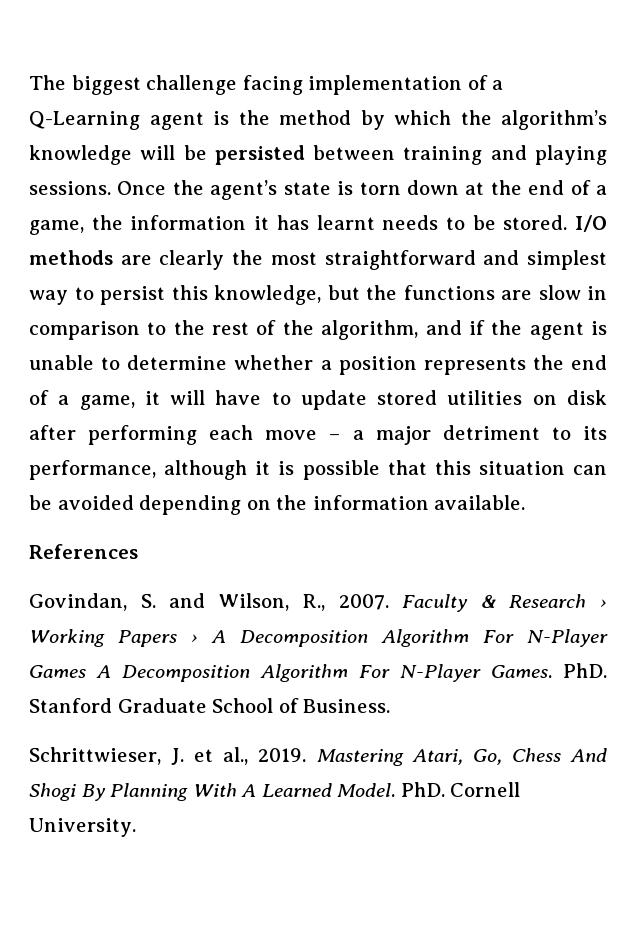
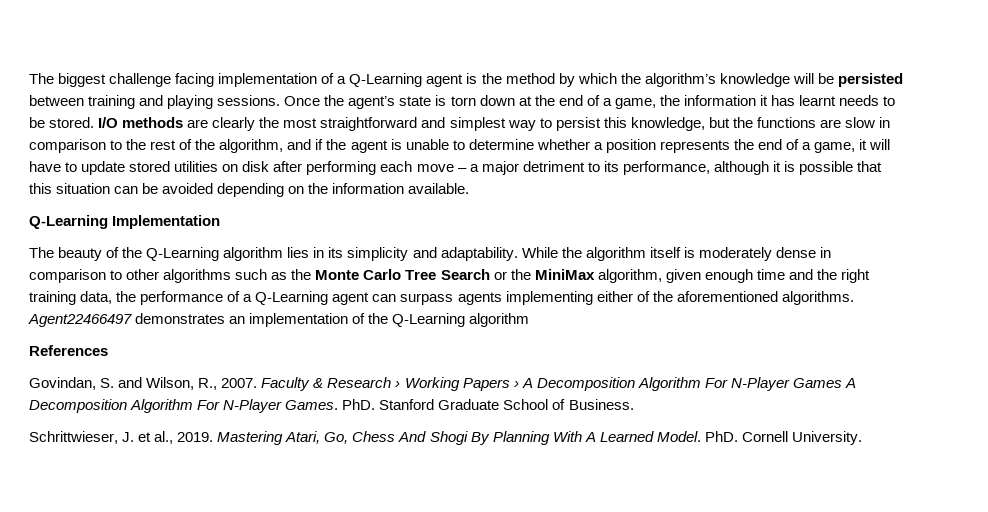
+ Q-Learning Implementation
+ The beauty of the Q-Learning algorithm lies in its simplicity and adaptability. While the algorithm itself is moderately dense in comparison to other algorithms such as the Monte Carlo Tree Search or the MiniMax algorithm, given enough time and the right training data, the performance of a Q-Learning agent can surpass agents implementing either of the aforementioned algorithms. Agent22466497 demonstrates an implementation of the Q-Learning algorithm

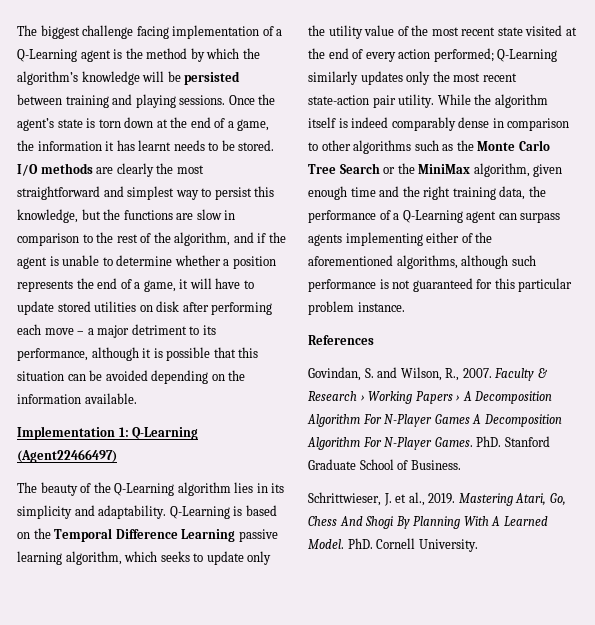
- Q-Learning Implementation
+ Implementation 1: Q-Learning (Agent22466497)
+ Q-Learning is based on the Temporal Difference Learning passive learning algorithm, which seeks to update only the utility value of the most recent state visited at the end of every action performed; Q-Learning similarly updates only the most recent state-action pair utility.
- While the algorithm itself is moderately dense in comparison to other algorithms such as the Monte Carlo Tree Search or the MiniMax algorithm, given enough time and the right training data, the performance of a Q-Learning agent can surpass agents implementing either of the aforementioned algorithms. Agent22466497 demonstrates an implementation of the Q-Learning algorithm
+ While the algorithm itself is indeed comparably dense in comparison to other algorithms such as the Monte Carlo Tree Search or the MiniMax algorithm, given enough time and the right training data, the performance of a Q-Learning agent can surpass agents implementing either of the aforementioned algorithms, although such performance is not guaranteed for this particular problem instance.

